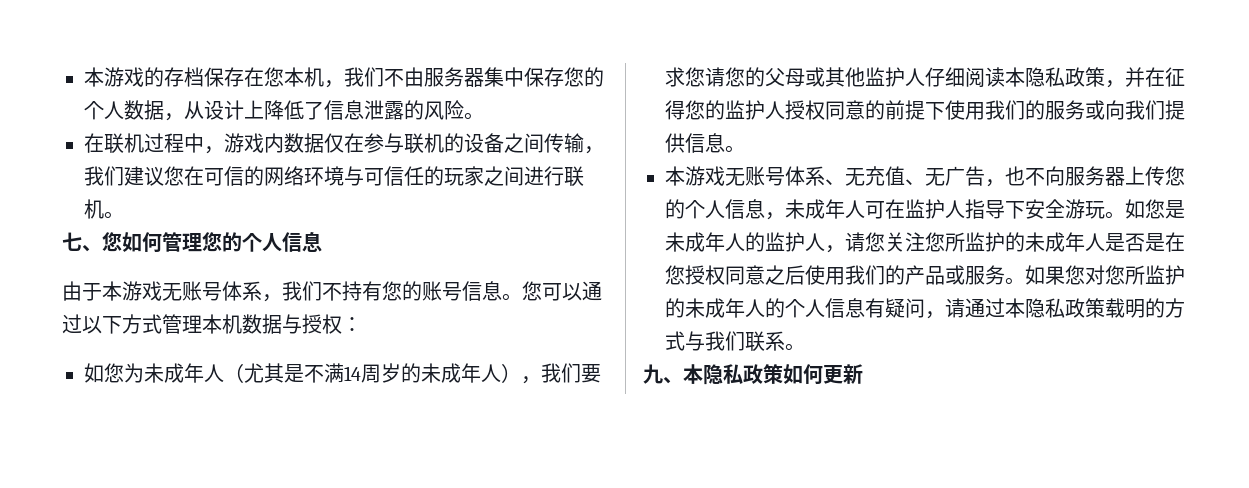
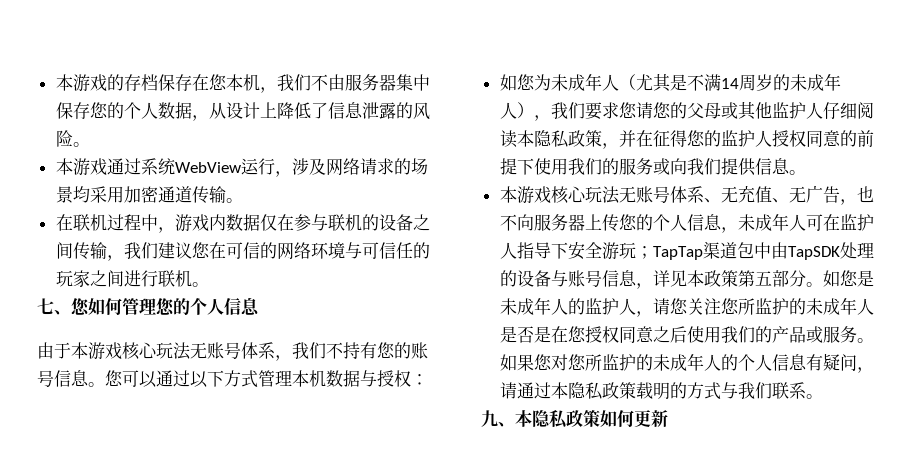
+ 本游戏通过系统WebView运行，涉及网络请求的场景均采用加密通道传输。
- 由于本游戏无账号体系，我们不持有您的账号信息。
+ 由于本游戏核心玩法无账号体系，我们不持有您的账号信息。
- 本游戏无账号体系、无充值、无广告，也不向服务器上传您的个人信息，未成年人可在监护人指导下安全游玩。
+ 本游戏核心玩法无账号体系、无充值、无广告，也不向服务器上传您的个人信息，未成年人可在监护人指导下安全游玩；TapTap渠道包中由TapSDK处理的设备与账号信息，详见本政策第五部分。

